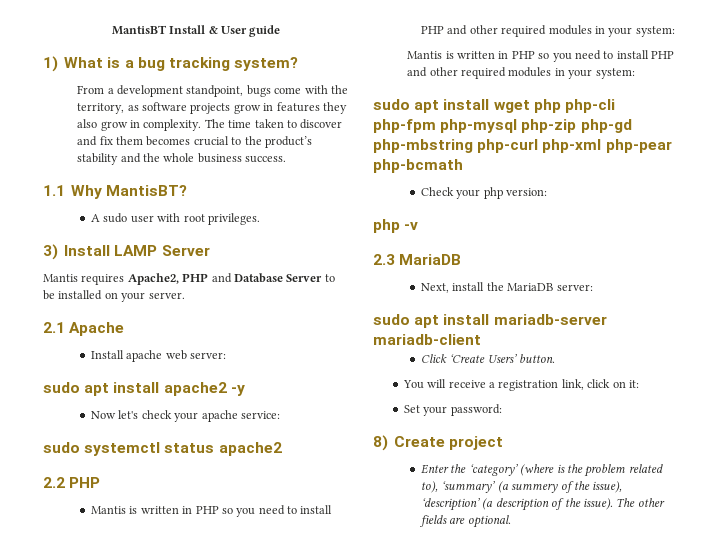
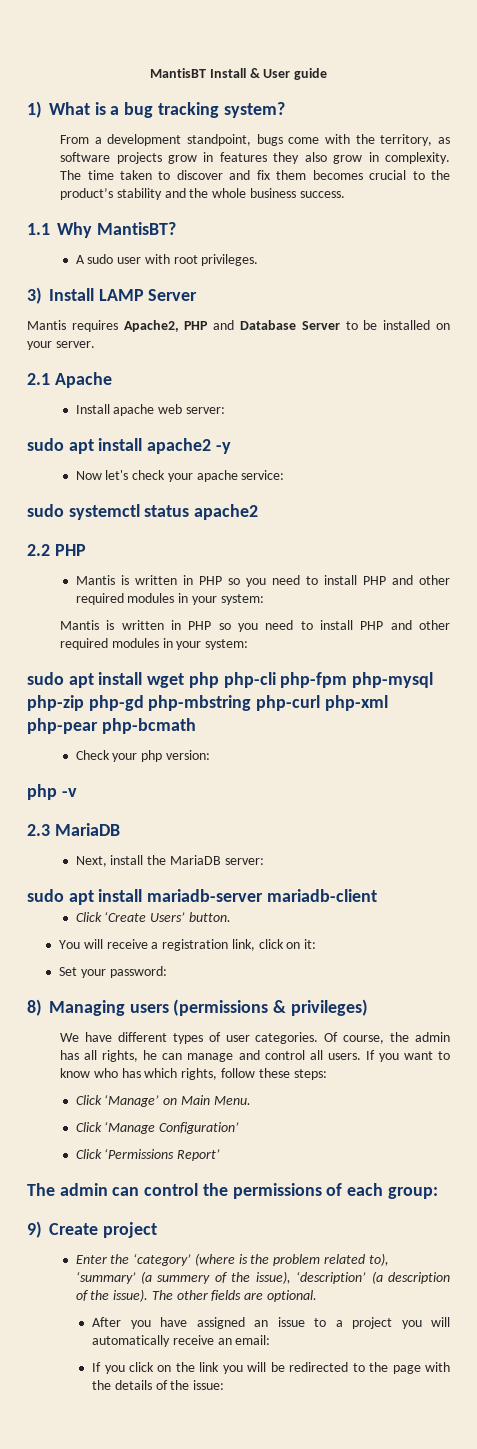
- 8) Create project
+ 8) Managing users (permissions & privileges)
+ We have different types of user categories. Of course, the admin has all rights, he can manage and control all users. If you want to know who has which rights, follow these steps:
+ Click ‘Manage’ on Main Menu.
+ Click ‘Manage Configuration’
+ Click ‘Permissions Report’
+ The admin can control the permissions of each group:
+ 9) Create project
+ After you have assigned an issue to a project you will automatically receive an email:
+ If you click on the link you will be redirected to the page with the details of the issue:

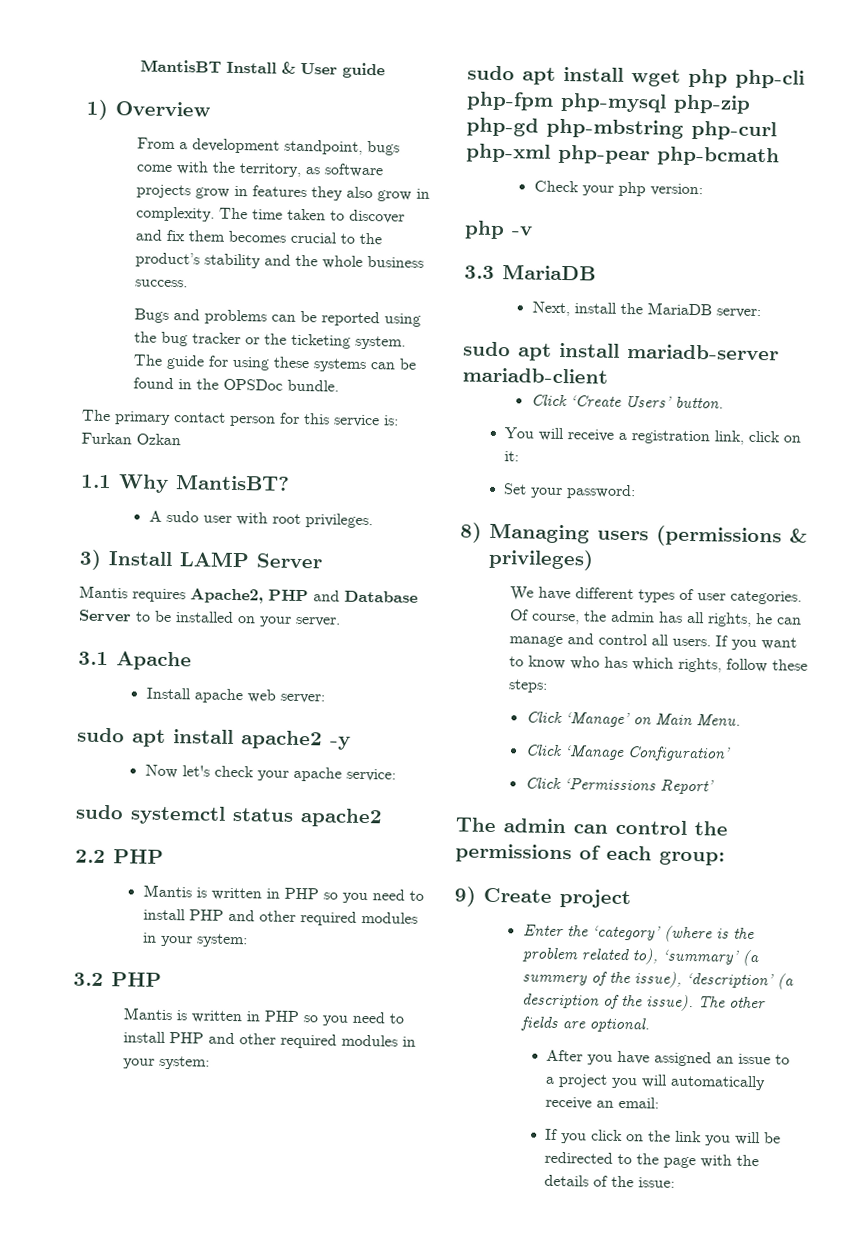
- 1) What is a bug tracking system?
+ 1) Overview
+ Bugs and problems can be reported using the bug tracker or the ticketing system. The guide for using these systems can be found in the OPSDoc bundle.
+ The primary contact person for this service is: Furkan Ozkan
- 2.1 Apache
+ 3.1 Apache
+ 3.2 PHP
- 2.3 MariaDB
+ 3.3 MariaDB

